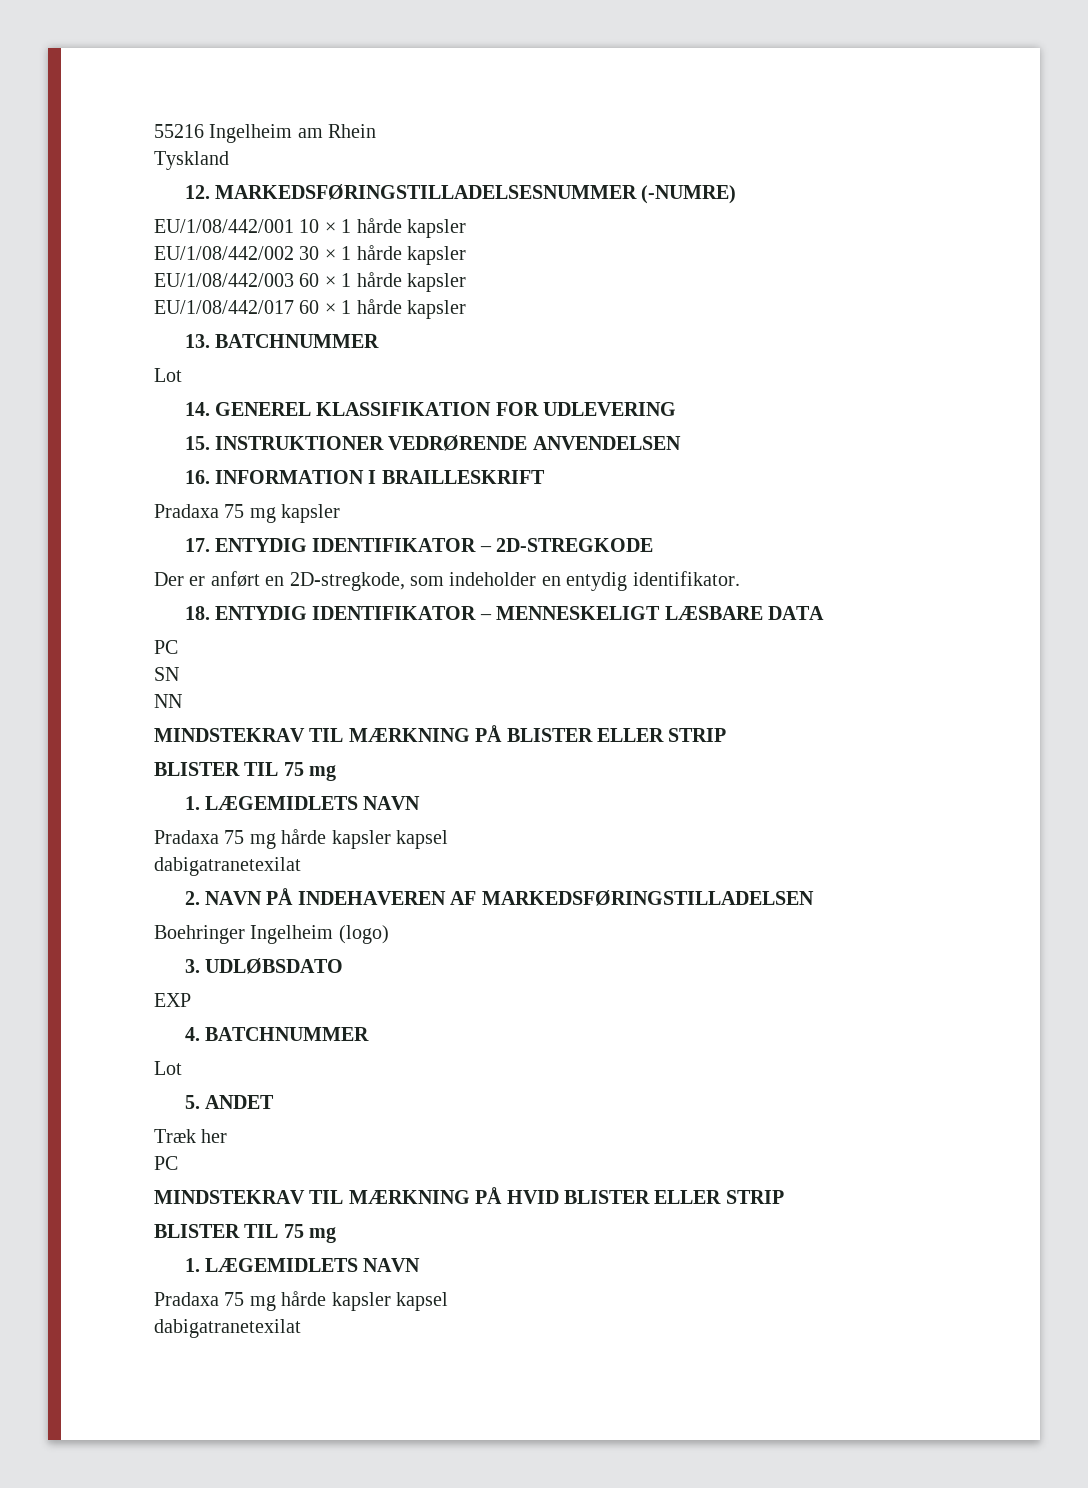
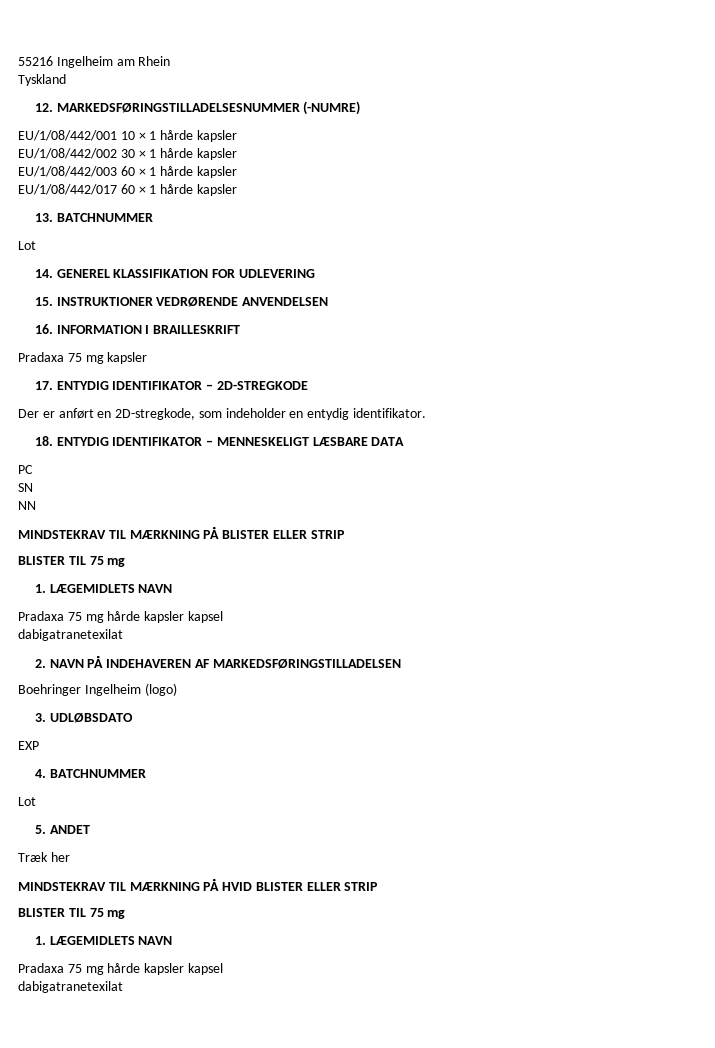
  Træk her
- PC

